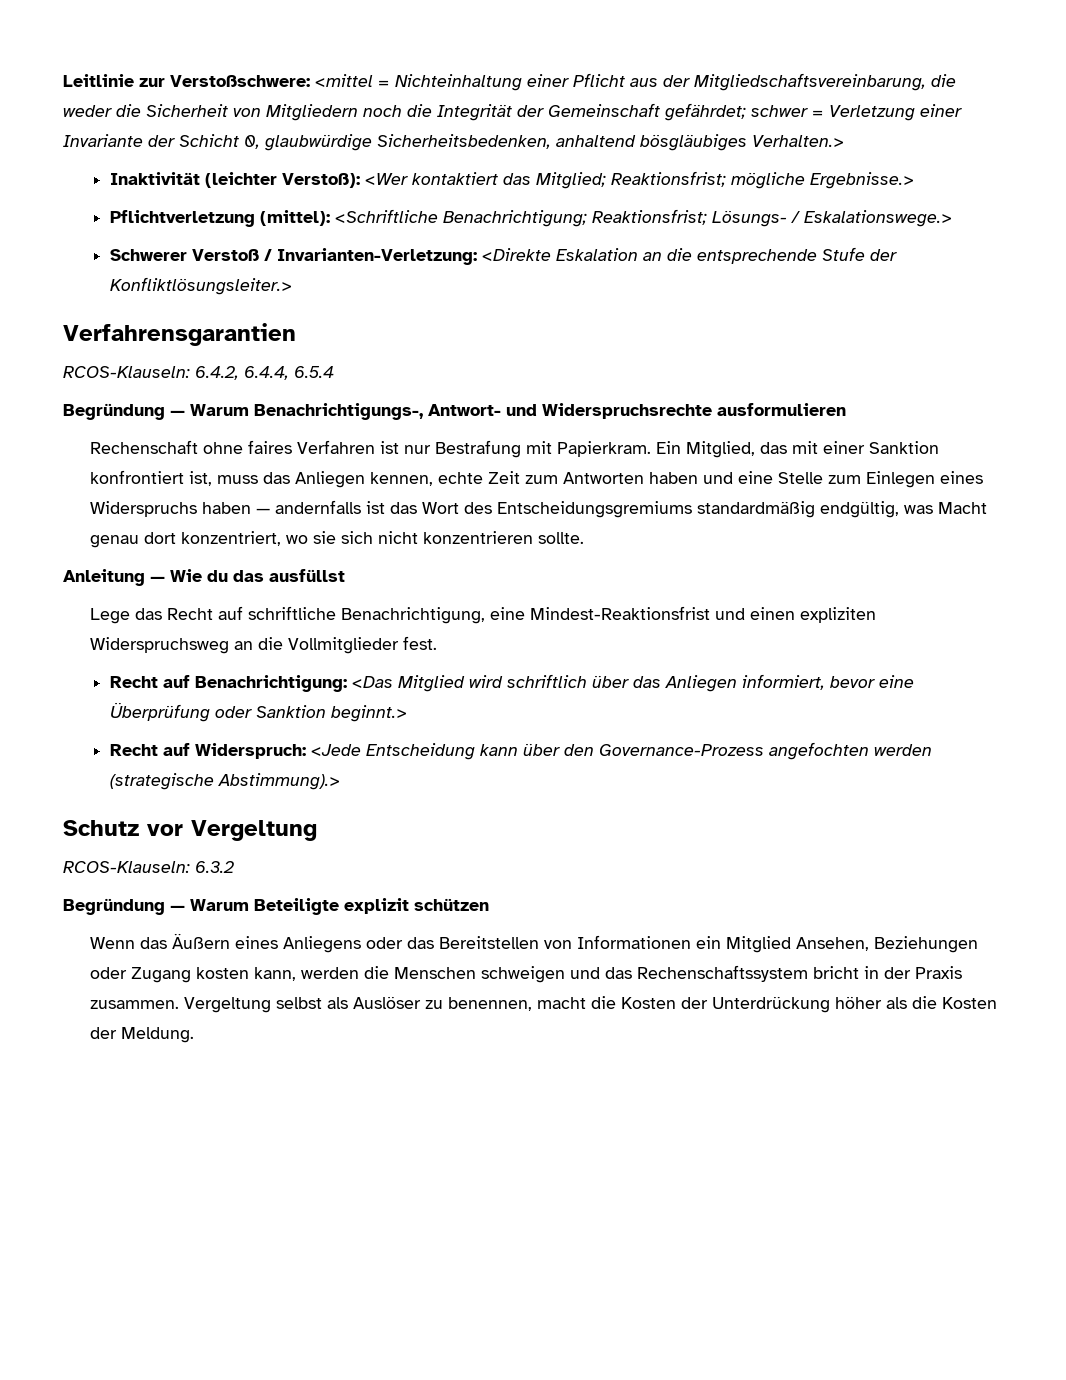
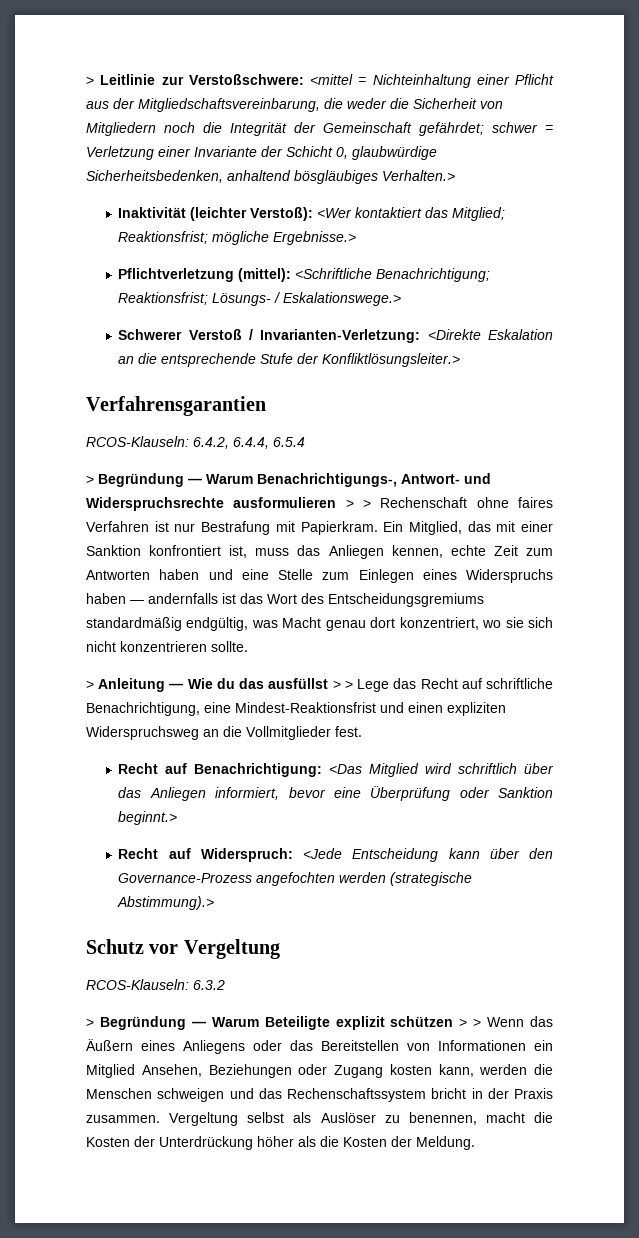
- Leitlinie zur Verstoßschwere: <mittel = Nichteinhaltung einer Pflicht aus der Mitgliedschaftsvereinbarung, die weder die Sicherheit von Mitgliedern noch die Integrität der Gemeinschaft gefährdet; schwer = Verletzung einer Invariante der Schicht 0, glaubwürdige Sicherheitsbedenken, anhaltend bösgläubiges Verhalten.>
+ > Leitlinie zur Verstoßschwere: <mittel = Nichteinhaltung einer Pflicht aus der Mitgliedschaftsvereinbarung, die weder die Sicherheit von Mitgliedern noch die Integrität der Gemeinschaft gefährdet; schwer = Verletzung einer Invariante der Schicht 0, glaubwürdige Sicherheitsbedenken, anhaltend bösgläubiges Verhalten.>
- Begründung — Warum Benachrichtigungs-, Antwort- und Widerspruchsrechte ausformulieren
- Rechenschaft ohne faires Verfahren ist nur Bestrafung mit Papierkram.
+ > Begründung — Warum Benachrichtigungs-, Antwort- und Widerspruchsrechte ausformulieren > > Rechenschaft ohne faires Verfahren ist nur Bestrafung mit Papierkram.
- Anleitung — Wie du das ausfüllst
- Lege das Recht auf schriftliche Benachrichtigung, eine Mindest-Reaktionsfrist und einen expliziten Widerspruchsweg an die Vollmitglieder fest.
+ > Anleitung — Wie du das ausfüllst > > Lege das Recht auf schriftliche Benachrichtigung, eine Mindest-Reaktionsfrist und einen expliziten Widerspruchsweg an die Vollmitglieder fest.
- Begründung — Warum Beteiligte explizit schützen
- Wenn das Äußern eines Anliegens oder das Bereitstellen von Informationen ein Mitglied Ansehen, Beziehungen oder Zugang kosten kann, werden die Menschen schweigen und das Rechenschaftssystem bricht in der Praxis zusammen.
+ > Begründung — Warum Beteiligte explizit schützen > > Wenn das Äußern eines Anliegens oder das Bereitstellen von Informationen ein Mitglied Ansehen, Beziehungen oder Zugang kosten kann, werden die Menschen schweigen und das Rechenschaftssystem bricht in der Praxis zusammen.

